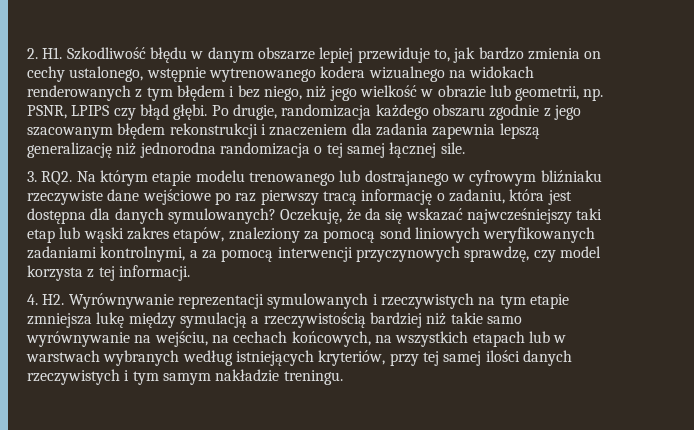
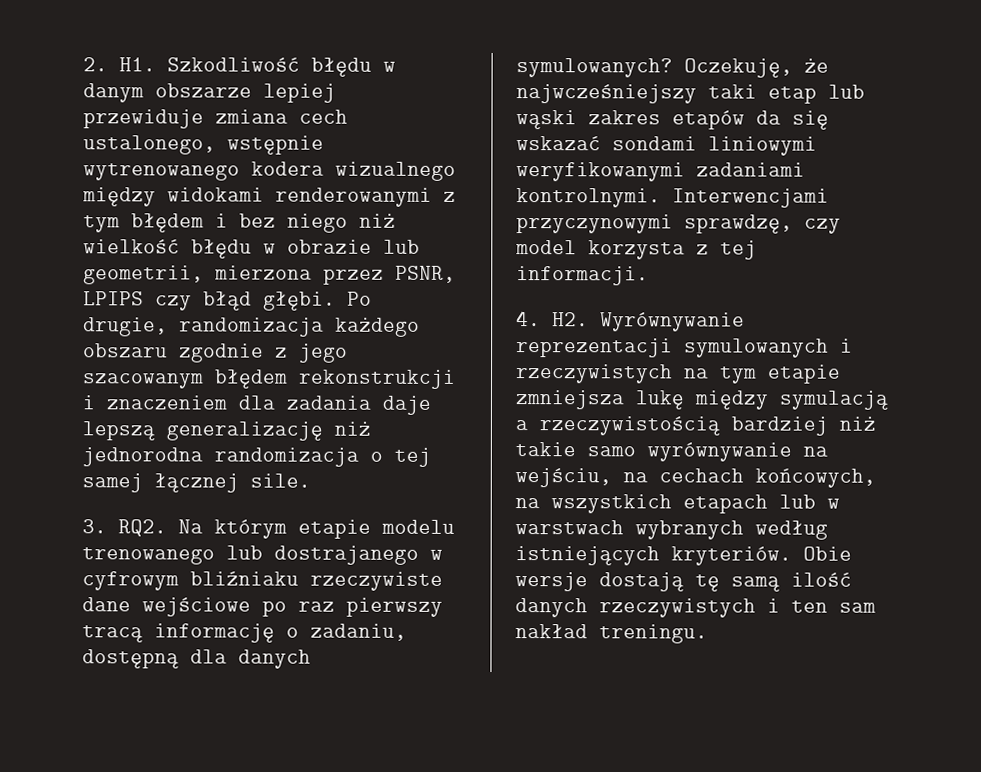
- 2. H1. Szkodliwość błędu w danym obszarze lepiej przewiduje to, jak bardzo zmienia on cechy ustalonego, wstępnie wytrenowanego kodera wizualnego na widokach renderowanych z tym błędem i bez niego, niż jego wielkość w obrazie lub geometrii, np. PSNR, LPIPS czy błąd głębi.
+ 2. H1. Szkodliwość błędu w danym obszarze lepiej przewiduje zmiana cech ustalonego, wstępnie wytrenowanego kodera wizualnego między widokami renderowanymi z tym błędem i bez niego niż wielkość błędu w obrazie lub geometrii, mierzona przez PSNR, LPIPS czy błąd głębi.
- Po drugie, randomizacja każdego obszaru zgodnie z jego szacowanym błędem rekonstrukcji i znaczeniem dla zadania zapewnia lepszą generalizację niż jednorodna randomizacja o tej samej łącznej sile.
+ Po drugie, randomizacja każdego obszaru zgodnie z jego szacowanym błędem rekonstrukcji i znaczeniem dla zadania daje lepszą generalizację niż jednorodna randomizacja o tej samej łącznej sile.
- 3. RQ2. Na którym etapie modelu trenowanego lub dostrajanego w cyfrowym bliźniaku rzeczywiste dane wejściowe po raz pierwszy tracą informację o zadaniu, która jest dostępna dla danych symulowanych?
+ 3. RQ2. Na którym etapie modelu trenowanego lub dostrajanego w cyfrowym bliźniaku rzeczywiste dane wejściowe po raz pierwszy tracą informację o zadaniu, dostępną dla danych symulowanych?
- Oczekuję, że da się wskazać najwcześniejszy taki etap lub wąski zakres etapów, znaleziony za pomocą sond liniowych weryfikowanych zadaniami kontrolnymi, a za pomocą interwencji przyczynowych sprawdzę, czy model korzysta z tej informacji.
+ Oczekuję, że najwcześniejszy taki etap lub wąski zakres etapów da się wskazać sondami liniowymi weryfikowanymi zadaniami kontrolnymi. Interwencjami przyczynowymi sprawdzę, czy model korzysta z tej informacji.
- 4. H2. Wyrównywanie reprezentacji symulowanych i rzeczywistych na tym etapie zmniejsza lukę między symulacją a rzeczywistością bardziej niż takie samo wyrównywanie na wejściu, na cechach końcowych, na wszystkich etapach lub w warstwach wybranych według istniejących kryteriów, przy tej samej ilości danych rzeczywistych i tym samym nakładzie treningu.
+ 4. H2. Wyrównywanie reprezentacji symulowanych i rzeczywistych na tym etapie zmniejsza lukę między symulacją a rzeczywistością bardziej niż takie samo wyrównywanie na wejściu, na cechach końcowych, na wszystkich etapach lub w warstwach wybranych według istniejących kryteriów. Obie wersje dostają tę samą ilość danych rzeczywistych i ten sam nakład treningu.

